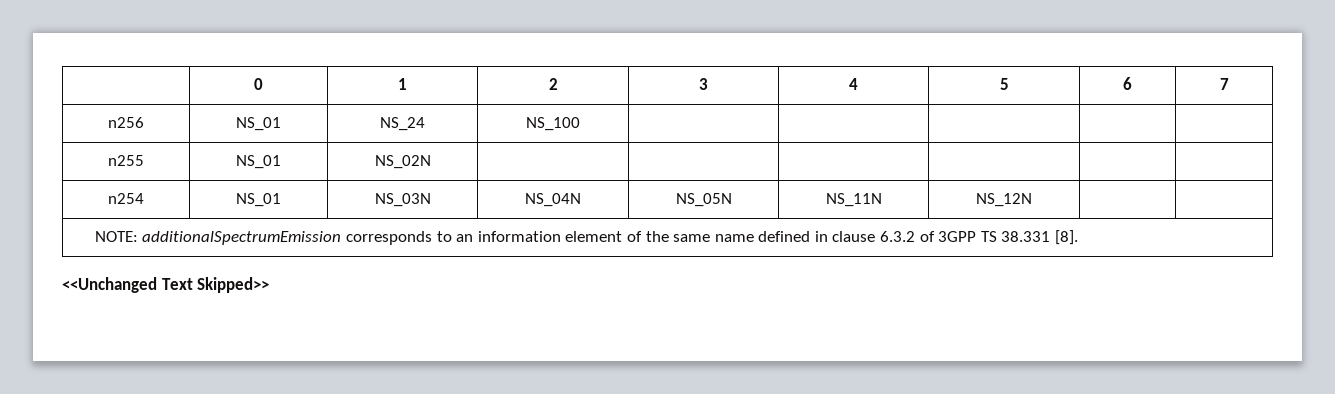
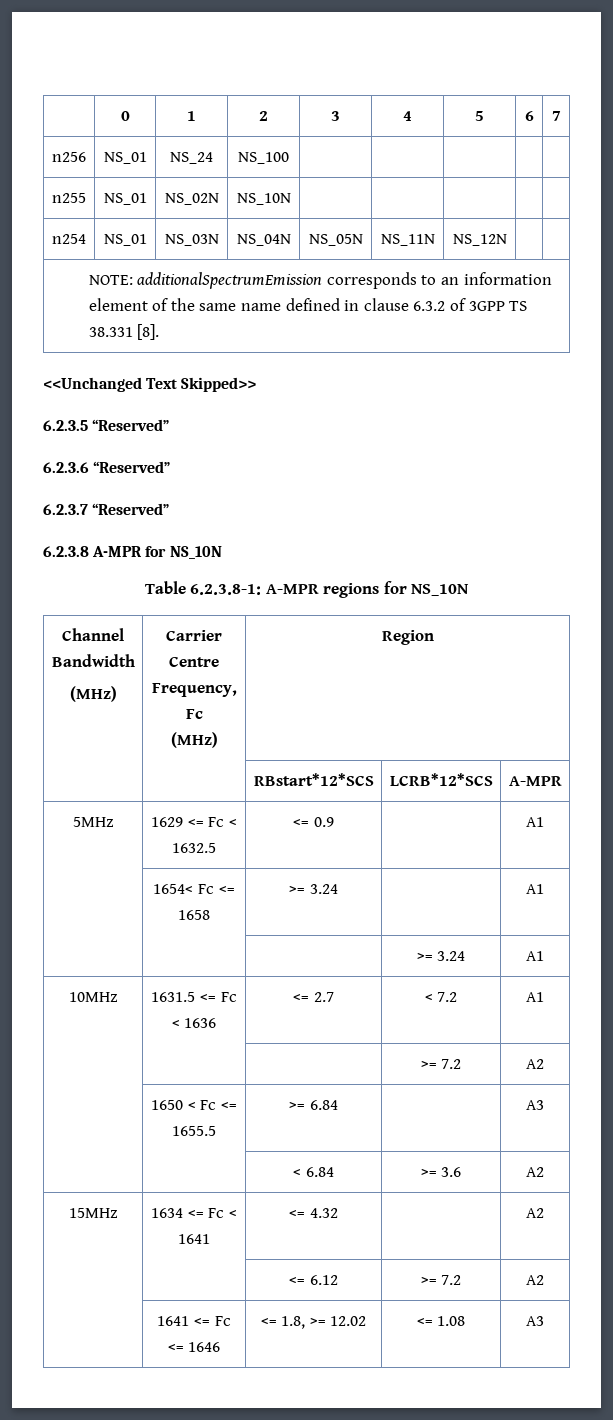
- n255 | NS_01 | NS_02N | | | | | |
+ n255 | NS_01 | NS_02N | NS_10N | | | | |
+ 6.2.3.5 “Reserved”
+ 6.2.3.6 “Reserved”
+ 6.2.3.7 “Reserved”
+ 6.2.3.8 A-MPR for NS_10N
+ Table 6.2.3.8-1: A-MPR regions for NS_10N
+ Channel Bandwidth
+ (MHz) | Carrier Centre Frequency, Fc
+ (MHz) | Region
+ | | RBstart*12*SCS | LCRB*12*SCS | A-MPR
+ 5MHz | 1629 <= Fc < 1632.5 | <= 0.9 | | A1
+ | 1654< Fc <= 1658 | >= 3.24 | | A1
+ | | | >= 3.24 | A1
+ 10MHz | 1631.5 <= Fc < 1636 | <= 2.7 | < 7.2 | A1
+ | | | >= 7.2 | A2
+ | 1650 < Fc <= 1655.5 | >= 6.84 | | A3
+ | | < 6.84 | >= 3.6 | A2
+ 15MHz | 1634 <= Fc < 1641 | <= 4.32 | | A2
+ | | <= 6.12 | >= 7.2 | A2
+ | 1641 <= Fc <= 1646 | <= 1.8, >= 12.02 | <= 1.08 | A3

